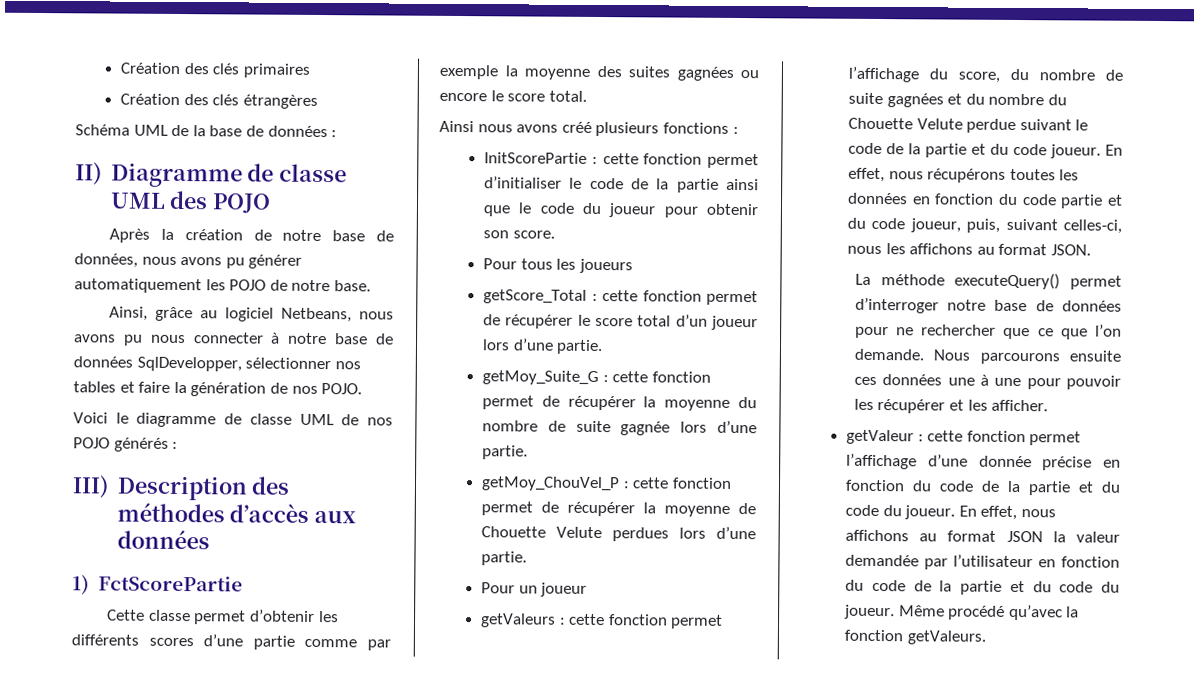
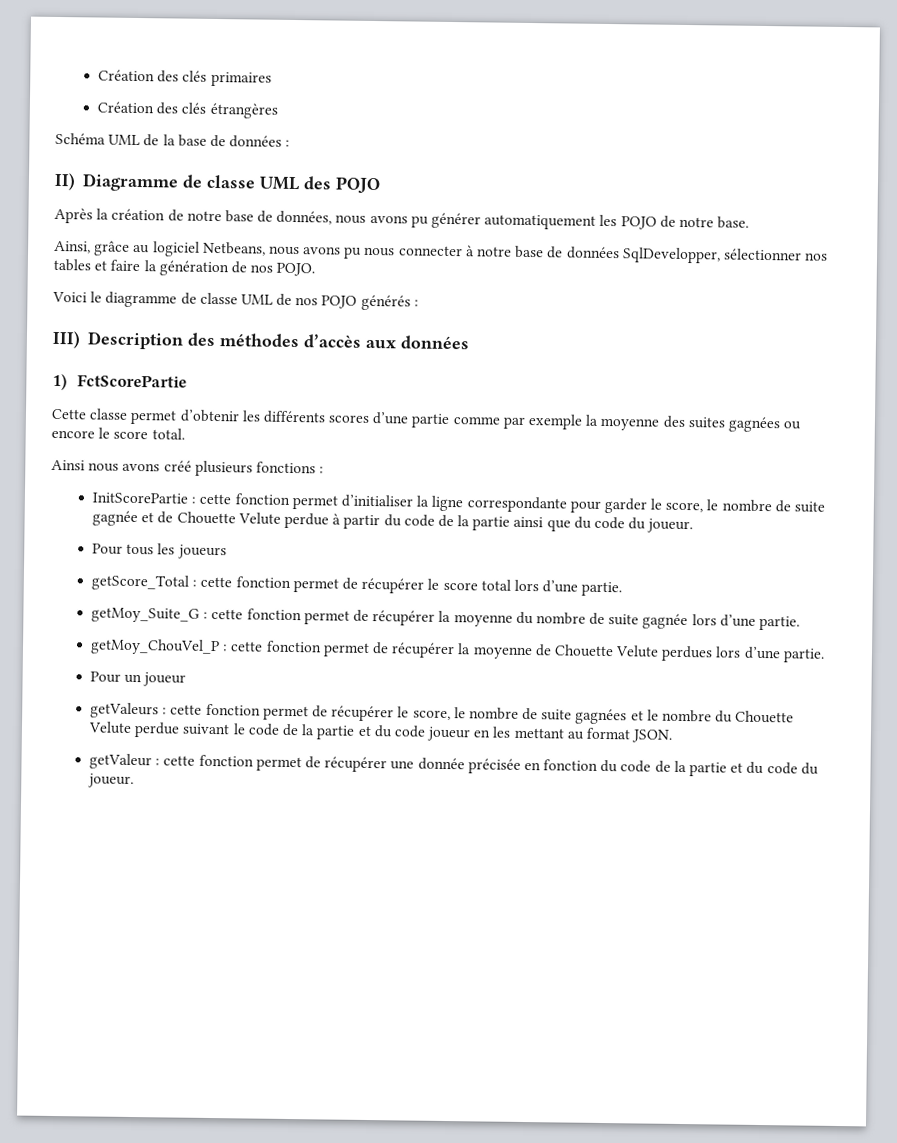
- InitScorePartie : cette fonction permet d’initialiser le code de la partie ainsi que le code du joueur pour obtenir son score.
+ InitScorePartie : cette fonction permet d’initialiser la ligne correspondante pour garder le score, le nombre de suite gagnée et de Chouette Velute perdue à partir du code de la partie ainsi que du code du joueur.
- getScore_Total : cette fonction permet de récupérer le score total d’un joueur lors d’une partie.
+ getScore_Total : cette fonction permet de récupérer le score total lors d’une partie.
- getValeurs : cette fonction permet l’affichage du score, du nombre de suite gagnées et du nombre du Chouette Velute perdue suivant le code de la partie et du code joueur. En effet, nous récupérons toutes les données en fonction du code partie et du code joueur, puis, suivant celles-ci, nous les affichons au format JSON.
- La méthode executeQuery() permet d’interroger notre base de données pour ne rechercher que ce que l’on demande. Nous parcourons ensuite ces données une à une pour pouvoir les récupérer et les afficher.
+ getValeurs : cette fonction permet de récupérer le score, le nombre de suite gagnées et le nombre du Chouette Velute perdue suivant le code de la partie et du code joueur en les mettant au format JSON.
- getValeur : cette fonction permet l’affichage d’une donnée précise en fonction du code de la partie et du code du joueur. En effet, nous affichons au format JSON la valeur demandée par l’utilisateur en fonction du code de la partie et du code du joueur. Même procédé qu’avec la fonction getValeurs.
+ getValeur : cette fonction permet de récupérer une donnée précisée en fonction du code de la partie et du code du joueur.

